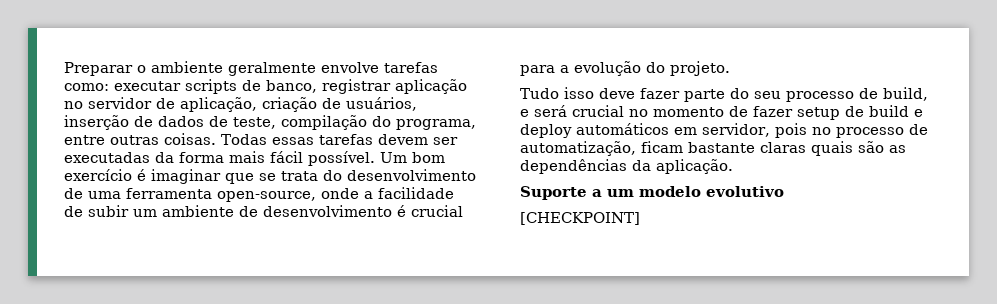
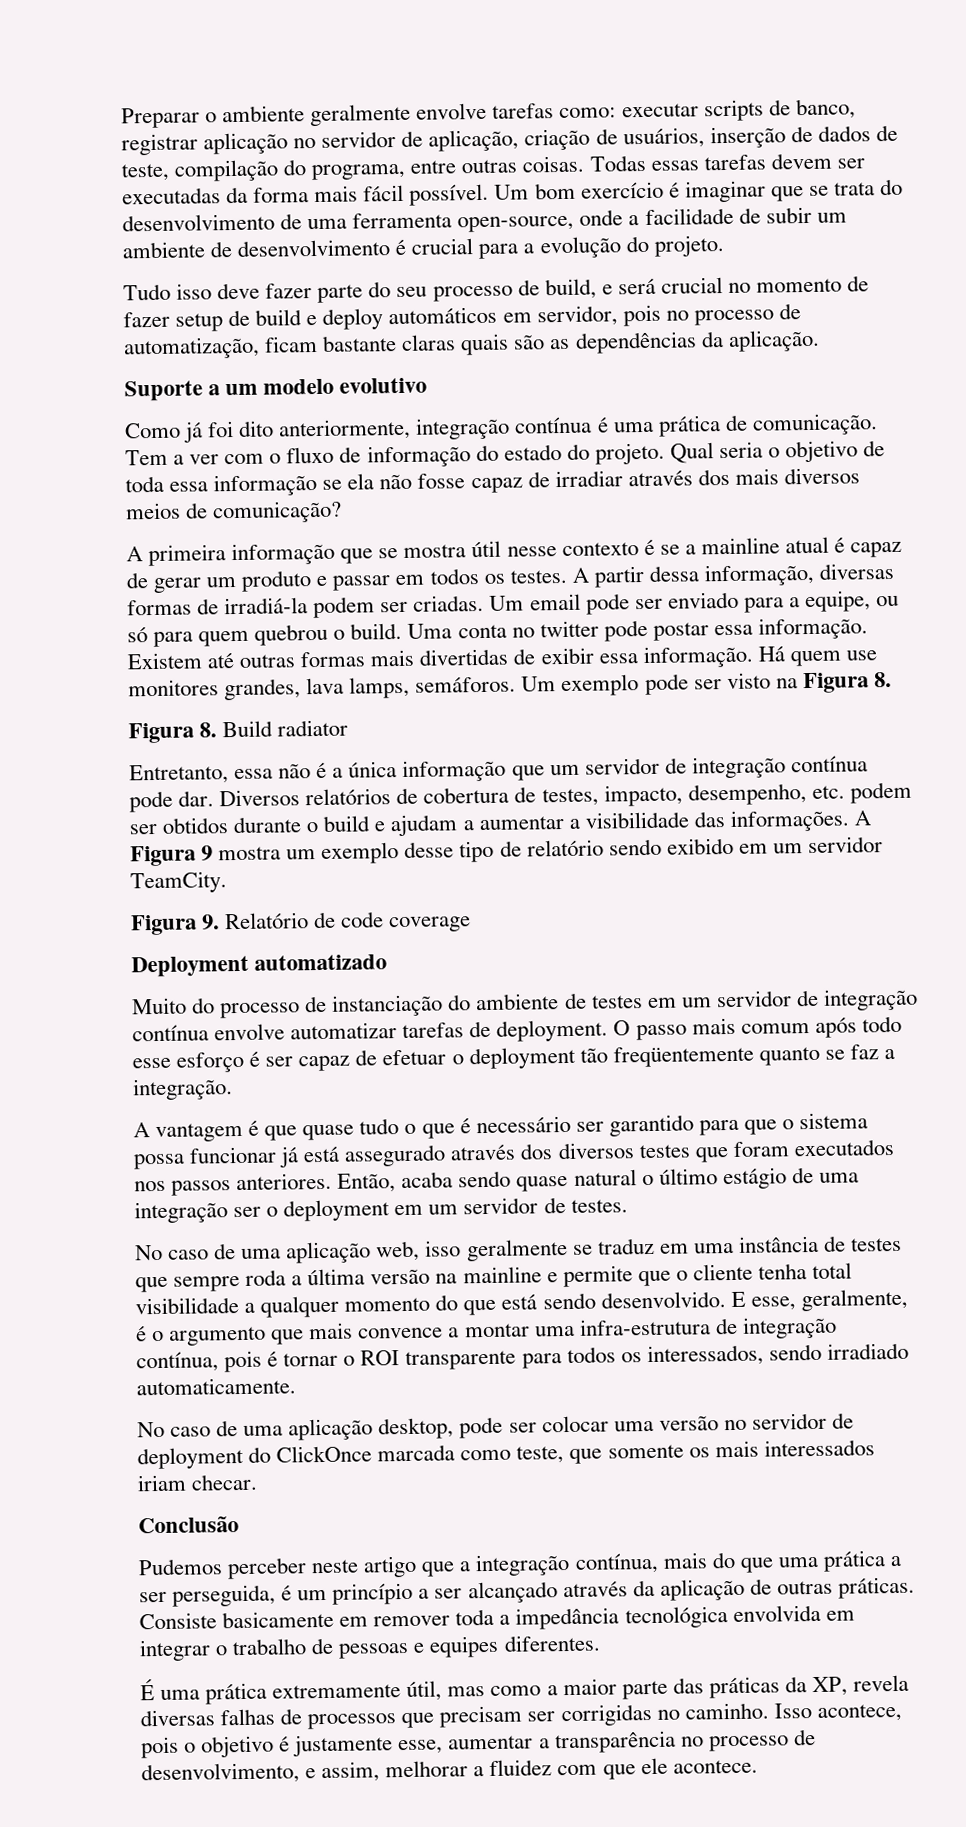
- [CHECKPOINT]
+ Como já foi dito anteriormente, integração contínua é uma prática de comunicação. Tem a ver com o fluxo de informação do estado do projeto. Qual seria o objetivo de toda essa informação se ela não fosse capaz de irradiar através dos mais diversos meios de comunicação?
+ A primeira informação que se mostra útil nesse contexto é se a mainline atual é capaz de gerar um produto e passar em todos os testes. A partir dessa informação, diversas formas de irradiá-la podem ser criadas. Um email pode ser enviado para a equipe, ou só para quem quebrou o build. Uma conta no twitter pode postar essa informação. Existem até outras formas mais divertidas de exibir essa informação. Há quem use monitores grandes, lava lamps, semáforos. Um exemplo pode ser visto na Figura 8.
+ Figura 8. Build radiator
+ Entretanto, essa não é a única informação que um servidor de integração contínua pode dar. Diversos relatórios de cobertura de testes, impacto, desempenho, etc. podem ser obtidos durante o build e ajudam a aumentar a visibilidade das informações. A Figura 9 mostra um exemplo desse tipo de relatório sendo exibido em um servidor TeamCity.
+ Figura 9. Relatório de code coverage
+ Deployment automatizado
+ Muito do processo de instanciação do ambiente de testes em um servidor de integração contínua envolve automatizar tarefas de deployment. O passo mais comum após todo esse esforço é ser capaz de efetuar o deployment tão freqüentemente quanto se faz a integração.
+ A vantagem é que quase tudo o que é necessário ser garantido para que o sistema possa funcionar já está assegurado através dos diversos testes que foram executados nos passos anteriores. Então, acaba sendo quase natural o último estágio de uma integração ser o deployment em um servidor de testes.
+ No caso de uma aplicação web, isso geralmente se traduz em uma instância de testes que sempre roda a última versão na mainline e permite que o cliente tenha total visibilidade a qualquer momento do que está sendo desenvolvido. E esse, geralmente, é o argumento que mais convence a montar uma infra-estrutura de integração contínua, pois é tornar o ROI transparente para todos os interessados, sendo irradiado automaticamente.
+ No caso de uma aplicação desktop, pode ser colocar uma versão no servidor de deployment do ClickOnce marcada como teste, que somente os mais interessados iriam checar.
+ Conclusão
+ Pudemos perceber neste artigo que a integração contínua, mais do que uma prática a ser perseguida, é um princípio a ser alcançado através da aplicação de outras práticas. Consiste basicamente em remover toda a impedância tecnológica envolvida em integrar o trabalho de pessoas e equipes diferentes.
+ É uma prática extremamente útil, mas como a maior parte das práticas da XP, revela diversas falhas de processos que precisam ser corrigidas no caminho. Isso acontece, pois o objetivo é justamente esse, aumentar a transparência no processo de desenvolvimento, e assim, melhorar a fluidez com que ele acontece.

